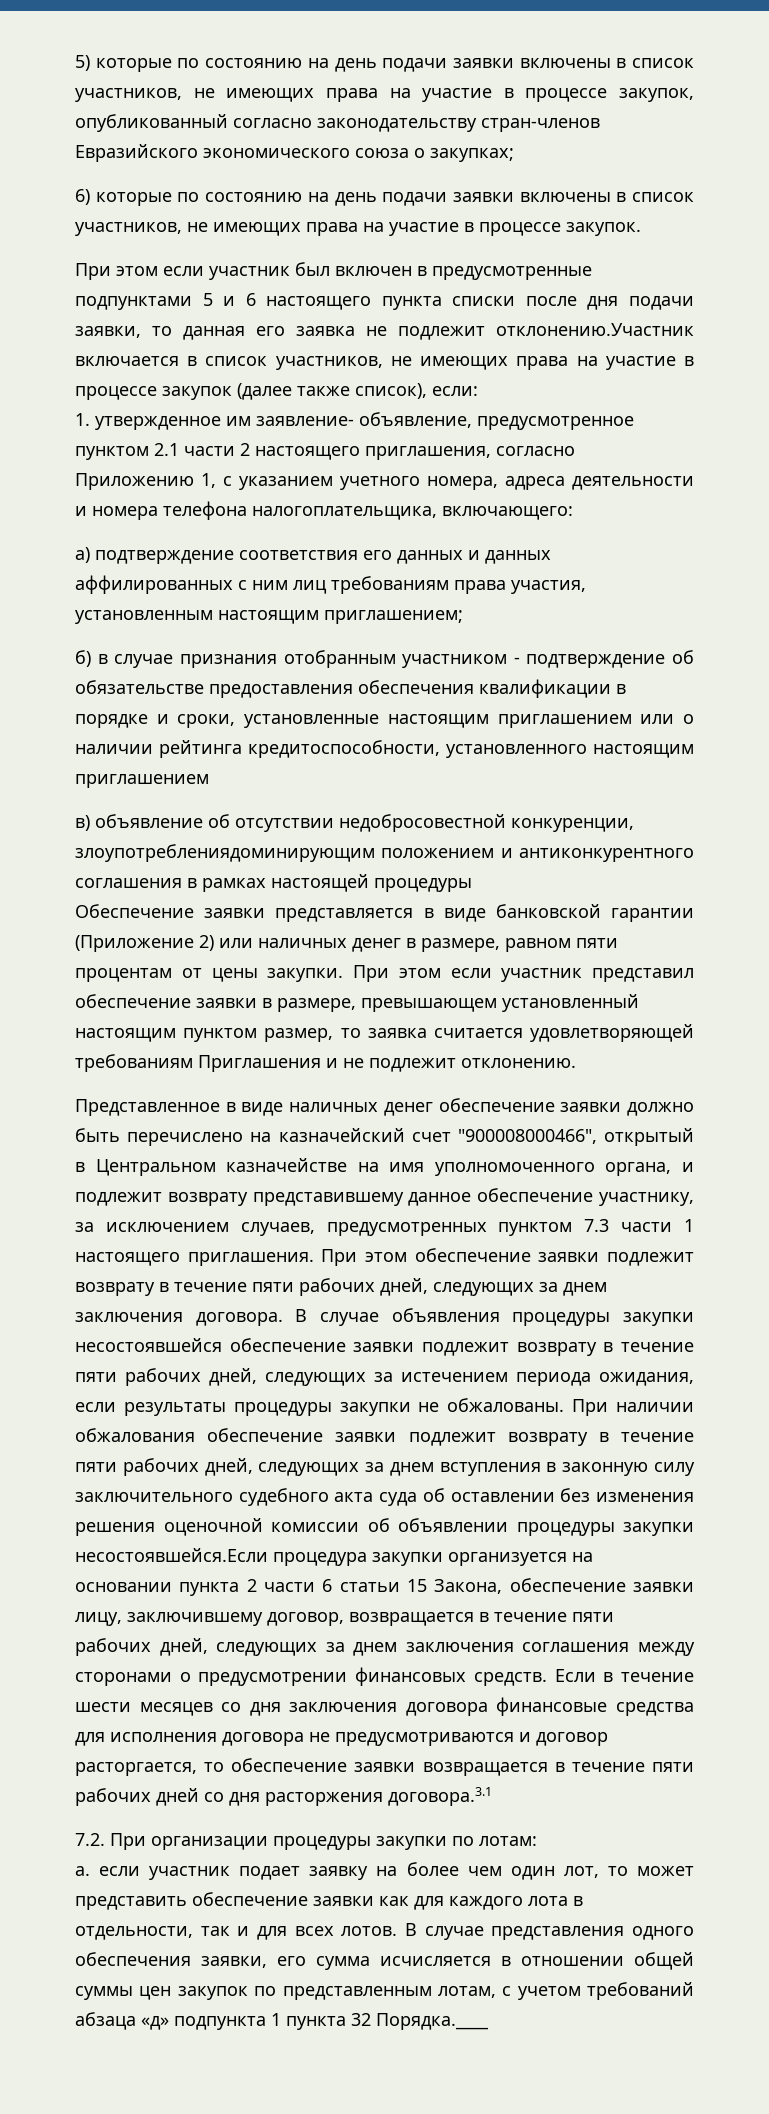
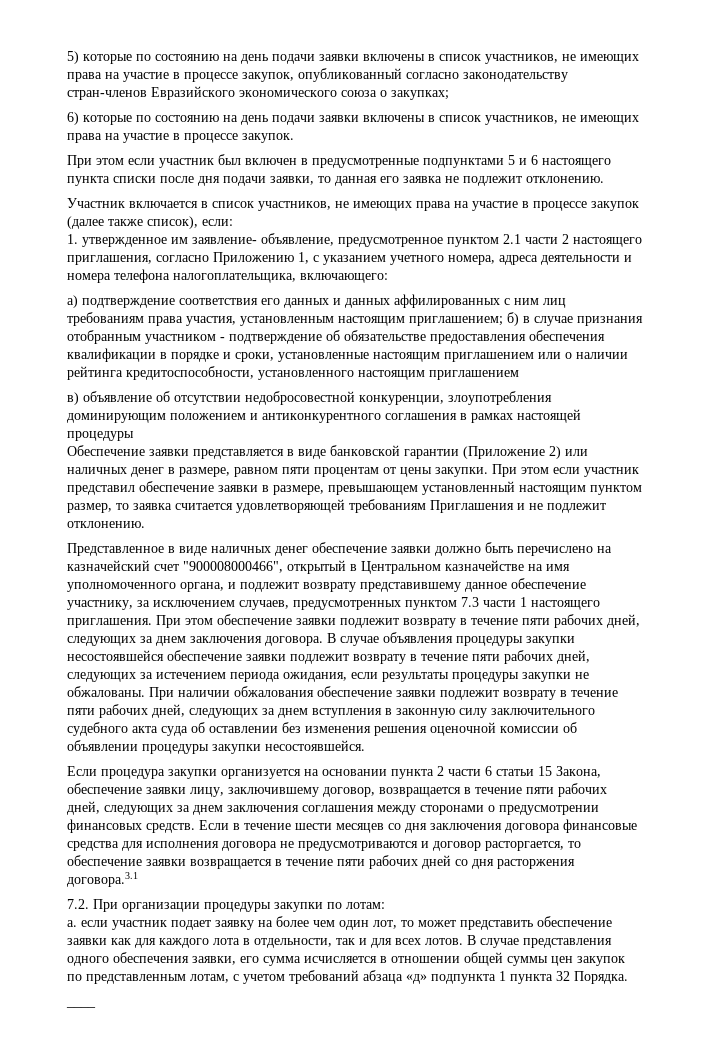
- При этом если участник был включен в предусмотренные подпунктами 5 и 6 настоящего пункта списки после дня подачи заявки, то данная его заявка не подлежит отклонению.Участник включается в список участников, не имеющих права на участие в процессе закупок (далее также список), если:
+ При этом если участник был включен в предусмотренные подпунктами 5 и 6 настоящего пункта списки после дня подачи заявки, то данная его заявка не подлежит отклонению.
+ Участник включается в список участников, не имеющих права на участие в процессе закупок (далее также список), если:
- а) подтверждение соответствия его данных и данных аффилированных с ним лиц требованиям права участия, установленным настоящим приглашением;
- б) в случае признания отобранным участником - подтверждение об обязательстве предоставления обеспечения квалификации в порядке и сроки, установленные настоящим приглашением или о наличии рейтинга кредитоспособности, установленного настоящим приглашением
+ а) подтверждение соответствия его данных и данных аффилированных с ним лиц требованиям права участия, установленным настоящим приглашением; б) в случае признания отобранным участником - подтверждение об обязательстве предоставления обеспечения квалификации в порядке и сроки, установленные настоящим приглашением или о наличии рейтинга кредитоспособности, установленного настоящим приглашением
- в) объявление об отсутствии недобросовестной конкуренции, злоупотреблениядоминирующим положением и антиконкурентного соглашения в рамках настоящей процедуры
+ в) объявление об отсутствии недобросовестной конкуренции, злоупотребления доминирующим положением и антиконкурентного соглашения в рамках настоящей процедуры
- При наличии обжалования обеспечение заявки подлежит возврату в течение пяти рабочих дней, следующих за днем вступления в законную силу заключительного судебного акта суда об оставлении без изменения решения оценочной комиссии об объявлении процедуры закупки несостоявшейся.Если процедура закупки организуется на основании пункта 2 части 6 статьи 15 Закона, обеспечение заявки лицу, заключившему договор, возвращается в течение пяти рабочих дней, следующих за днем заключения соглашения между сторонами о предусмотрении финансовых средств.
+ При наличии обжалования обеспечение заявки подлежит возврату в течение пяти рабочих дней, следующих за днем вступления в законную силу заключительного судебного акта суда об оставлении без изменения решения оценочной комиссии об объявлении процедуры закупки несостоявшейся.
+ Если процедура закупки организуется на основании пункта 2 части 6 статьи 15 Закона, обеспечение заявки лицу, заключившему договор, возвращается в течение пяти рабочих дней, следующих за днем заключения соглашения между сторонами о предусмотрении финансовых средств.
- В случае представления одного обеспечения заявки, его сумма исчисляется в отношении общей суммы цен закупок по представленным лотам, с учетом требований абзаца «д» подпункта 1 пункта 32 Порядка.____
+ В случае представления одного обеспечения заявки, его сумма исчисляется в отношении общей суммы цен закупок по представленным лотам, с учетом требований абзаца «д» подпункта 1 пункта 32 Порядка.
+ ____

